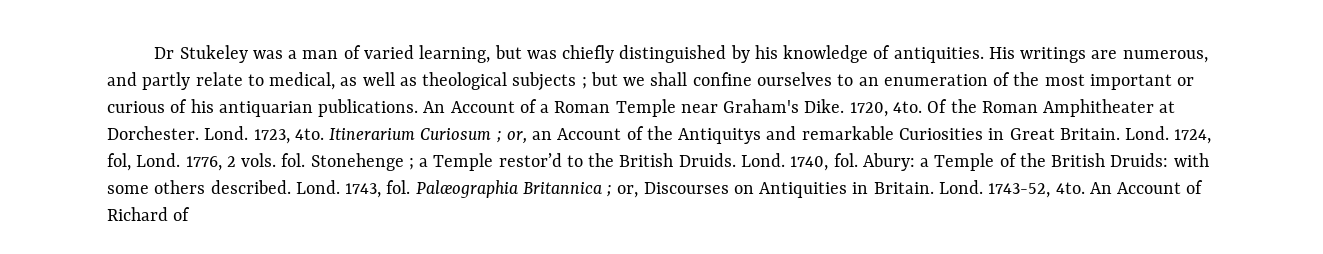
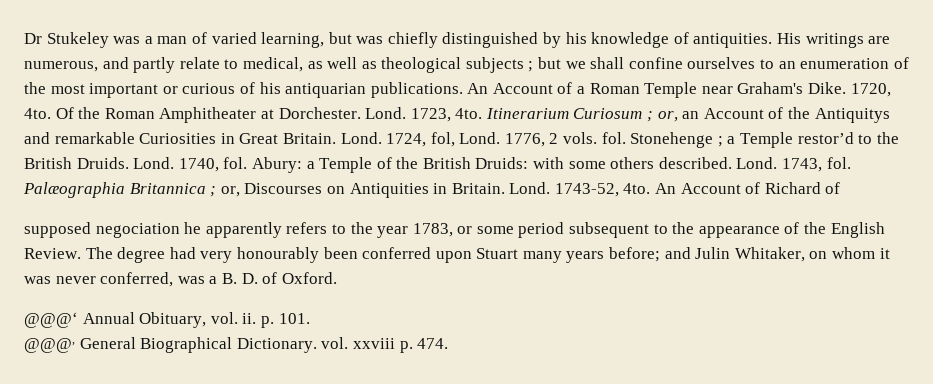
+ supposed negociation he apparently refers to the year 1783, or some period subsequent to the appearance of the English Review. The degree had very honourably been conferred upon Stuart many years before; and Julin Whitaker, on whom it was never conferred, was a B. D. of Oxford.
+ @@@‘ Annual Obituary, vol. ii. p. 101.
+ @@@, General Biographical Dictionary. vol. xxviii p. 474.

